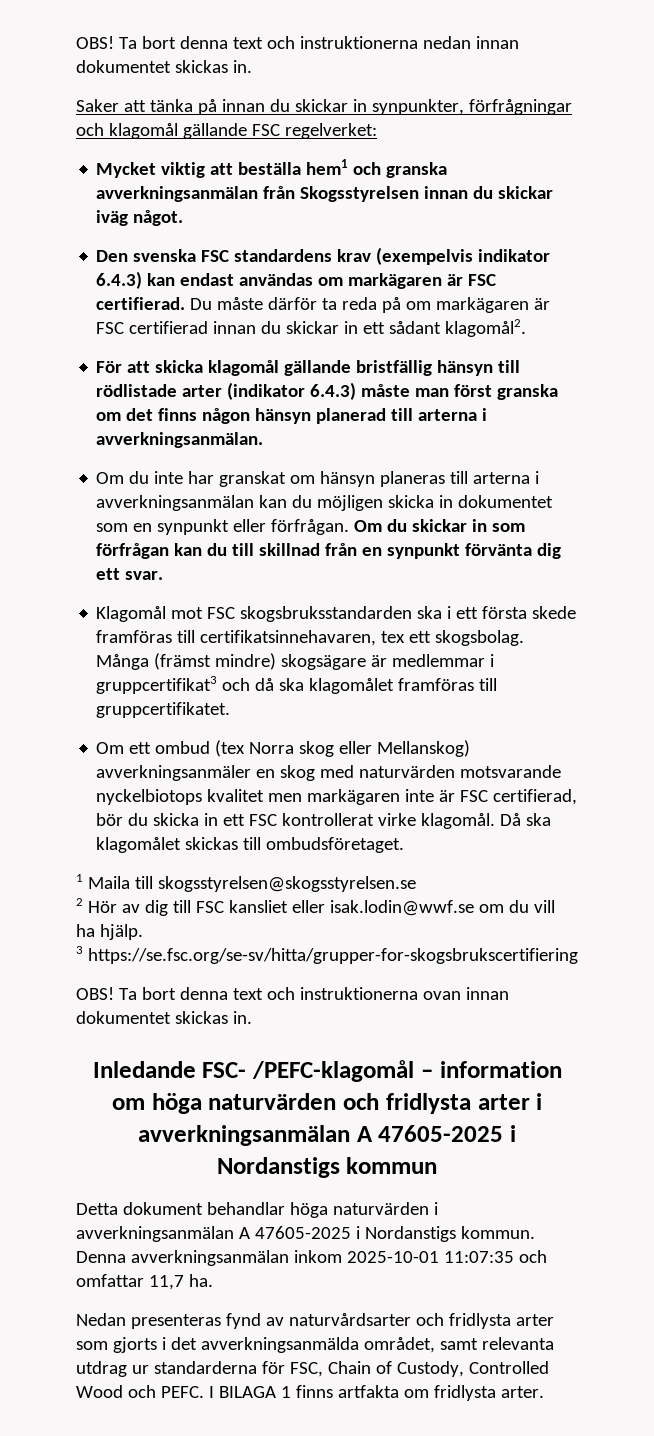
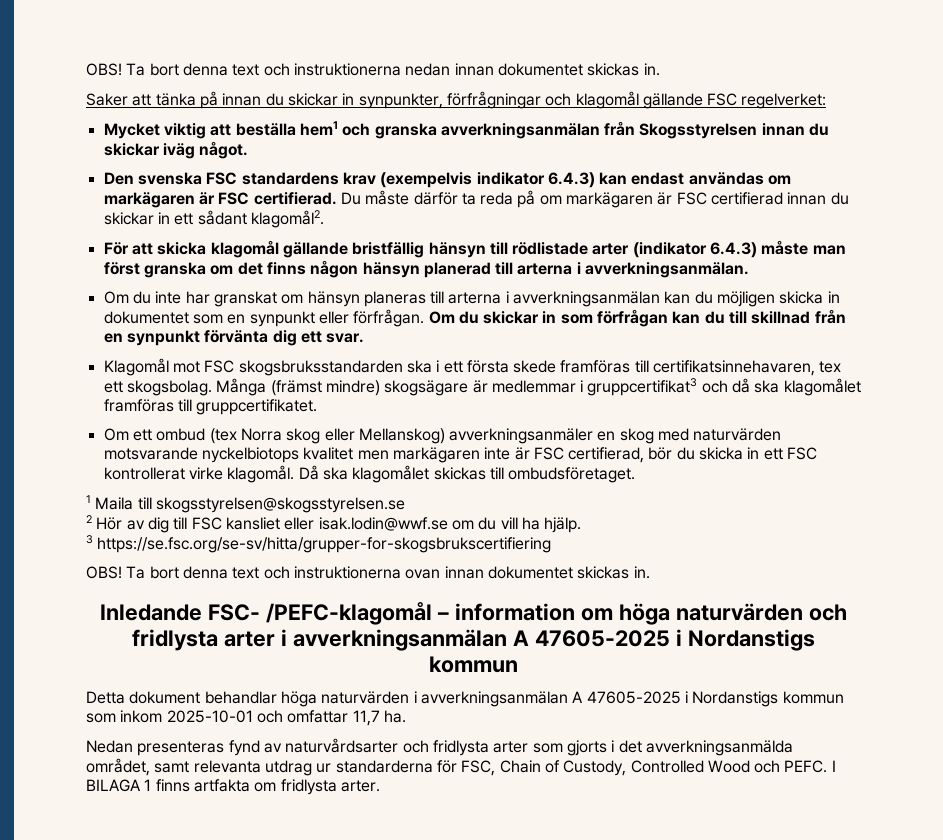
- Detta dokument behandlar höga naturvärden i avverkningsanmälan A 47605-2025 i Nordanstigs kommun. Denna avverkningsanmälan inkom 2025-10-01 11:07:35 och omfattar 11,7 ha.
+ Detta dokument behandlar höga naturvärden i avverkningsanmälan A 47605-2025 i Nordanstigs kommun som inkom 2025-10-01 och omfattar 11,7 ha.

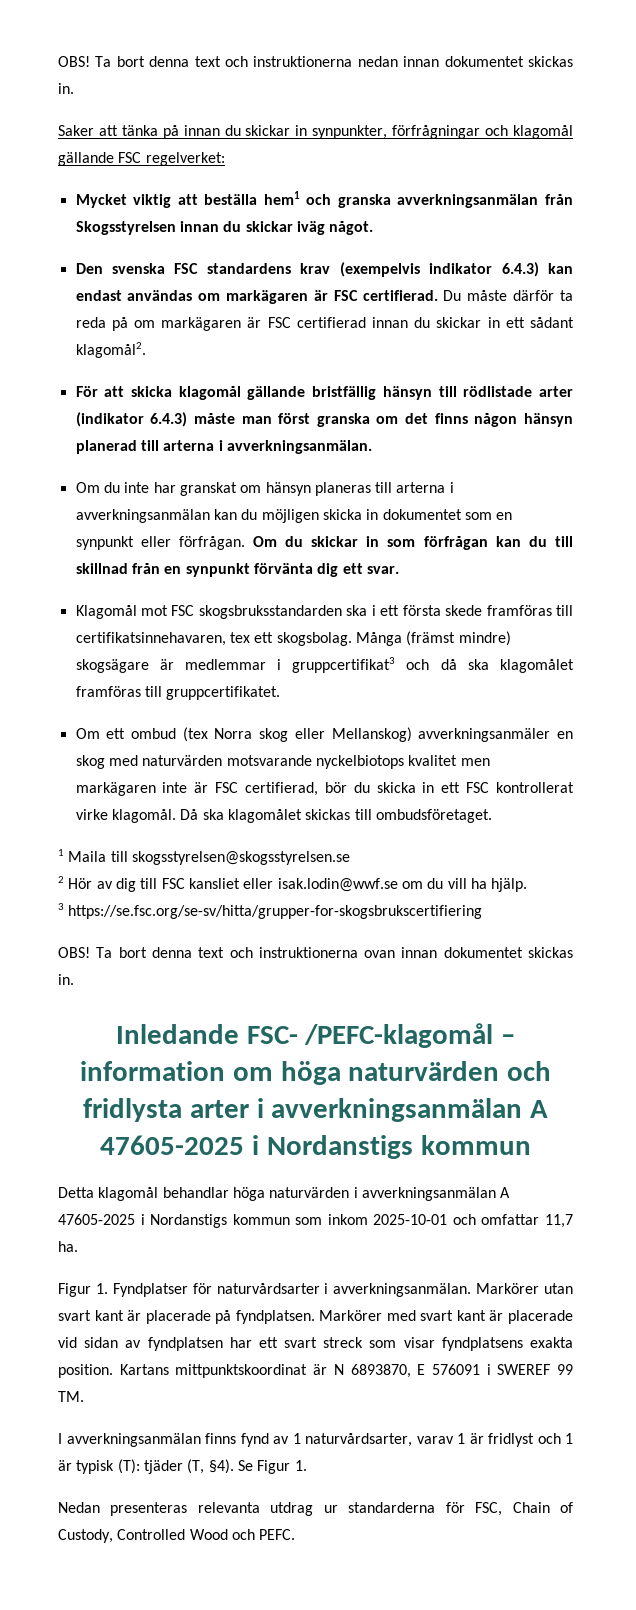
- Detta dokument behandlar höga naturvärden i avverkningsanmälan A 47605-2025 i Nordanstigs kommun som inkom 2025-10-01 och omfattar 11,7 ha.
+ Detta klagomål behandlar höga naturvärden i avverkningsanmälan A 47605-2025 i Nordanstigs kommun som inkom 2025-10-01 och omfattar 11,7 ha.
- Nedan presenteras fynd av naturvårdsarter och fridlysta arter som gjorts i det avverkningsanmälda området, samt relevanta utdrag ur standarderna för FSC, Chain of Custody, Controlled Wood och PEFC. I BILAGA 1 finns artfakta om fridlysta arter.
+ Figur 1. Fyndplatser för naturvårdsarter i avverkningsanmälan. Markörer utan svart kant är placerade på fyndplatsen. Markörer med svart kant är placerade vid sidan av fyndplatsen har ett svart streck som visar fyndplatsens exakta position. Kartans mittpunktskoordinat är N 6893870, E 576091 i SWEREF 99 TM.
+ I avverkningsanmälan finns fynd av 1 naturvårdsarter, varav 1 är fridlyst och 1 är typisk (T): tjäder (T, §4). Se Figur 1.
+ Nedan presenteras relevanta utdrag ur standarderna för FSC, Chain of Custody, Controlled Wood och PEFC.

